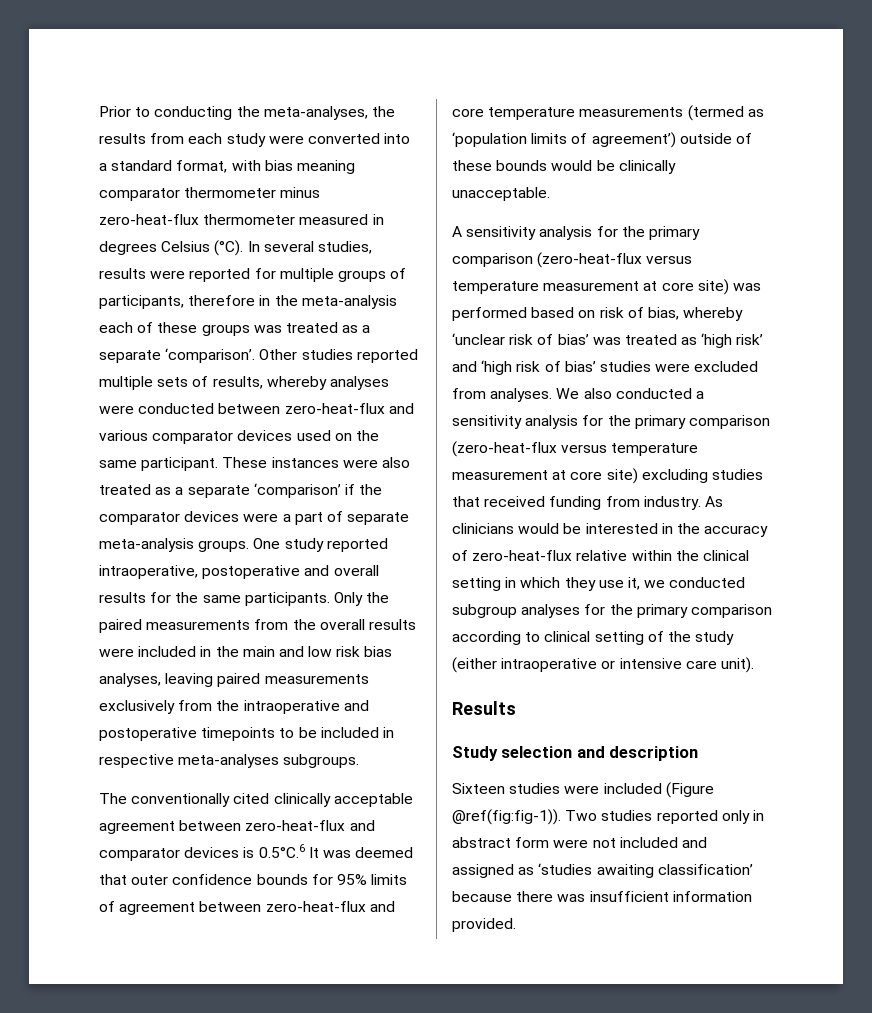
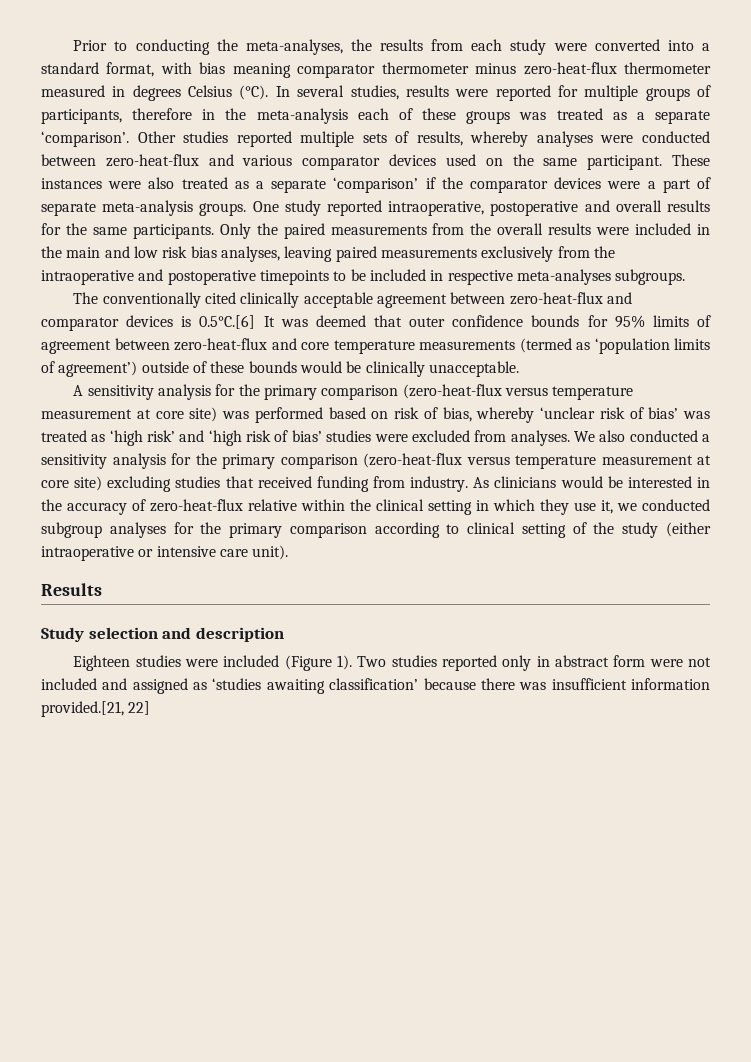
- The conventionally cited clinically acceptable agreement between zero-heat-flux and comparator devices is 0.5°C.6 It was deemed that outer confidence bounds for 95% limits of agreement between zero-heat-flux and core temperature measurements (termed as ‘population limits of agreement’) outside of these bounds would be clinically unacceptable.
+ The conventionally cited clinically acceptable agreement between zero-heat-flux and comparator devices is 0.5°C.[6] It was deemed that outer confidence bounds for 95% limits of agreement between zero-heat-flux and core temperature measurements (termed as ‘population limits of agreement’) outside of these bounds would be clinically unacceptable.
- Sixteen studies were included (Figure @ref(fig:fig-1)).
+ Eighteen studies were included (Figure 1).
- Two studies reported only in abstract form were not included and assigned as ‘studies awaiting classification’ because there was insufficient information provided.
+ Two studies reported only in abstract form were not included and assigned as ‘studies awaiting classification’ because there was insufficient information provided.[21, 22]

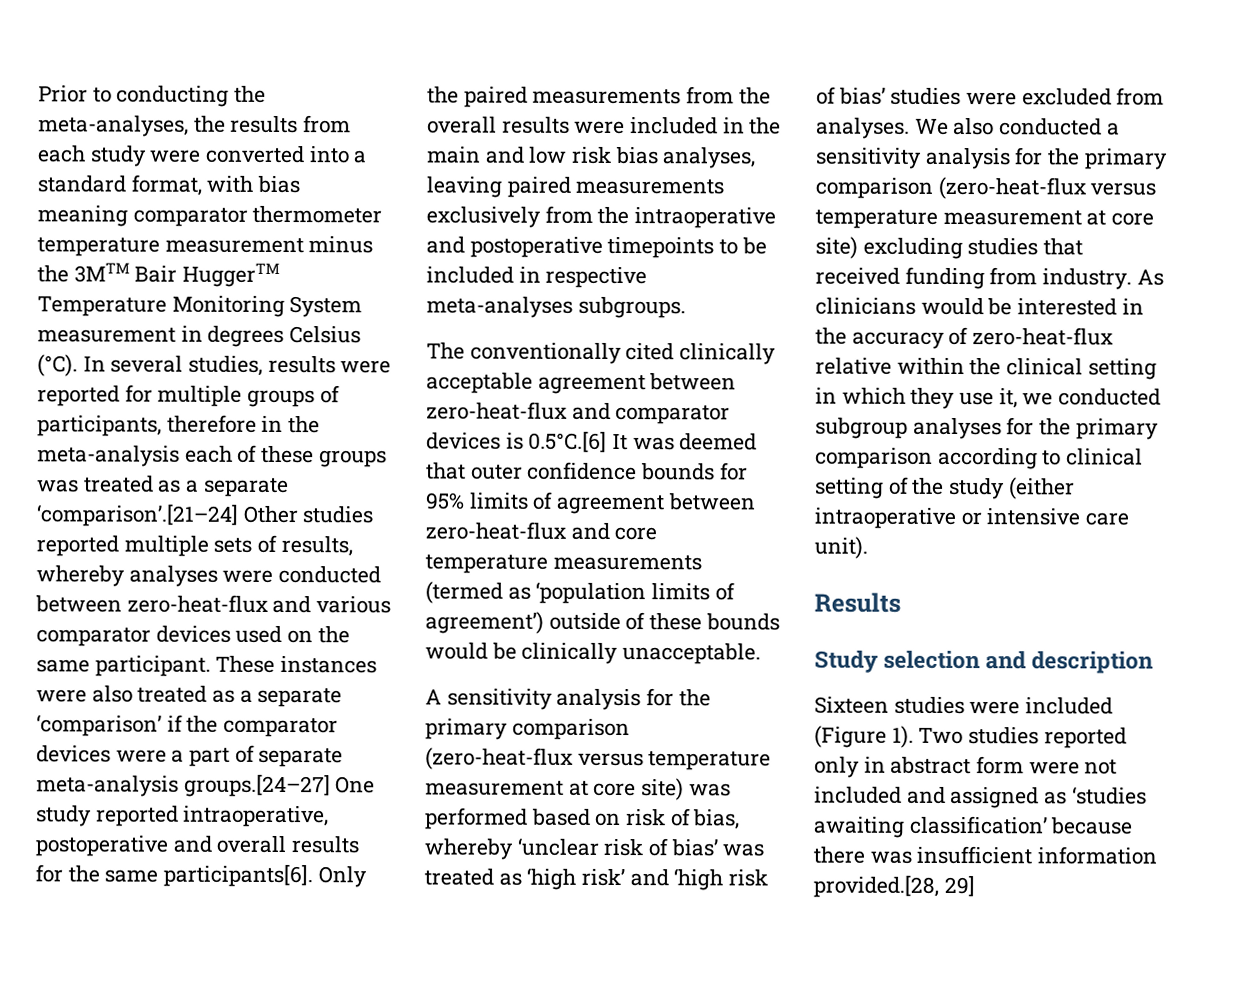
- Prior to conducting the meta-analyses, the results from each study were converted into a standard format, with bias meaning comparator thermometer minus zero-heat-flux thermometer measured in degrees Celsius (°C).
+ Prior to conducting the meta-analyses, the results from each study were converted into a standard format, with bias meaning comparator thermometer temperature measurement minus the 3MTM Bair HuggerTM Temperature Monitoring System measurement in degrees Celsius (°C).
- In several studies, results were reported for multiple groups of participants, therefore in the meta-analysis each of these groups was treated as a separate ‘comparison’. Other studies reported multiple sets of results, whereby analyses were conducted between zero-heat-flux and various comparator devices used on the same participant.
+ In several studies, results were reported for multiple groups of participants, therefore in the meta-analysis each of these groups was treated as a separate ‘comparison’.[21–24] Other studies reported multiple sets of results, whereby analyses were conducted between zero-heat-flux and various comparator devices used on the same participant.
- These instances were also treated as a separate ‘comparison’ if the comparator devices were a part of separate meta-analysis groups. One study reported intraoperative, postoperative and overall results for the same participants.
+ These instances were also treated as a separate ‘comparison’ if the comparator devices were a part of separate meta-analysis groups.[24–27] One study reported intraoperative, postoperative and overall results for the same participants[6].
- Eighteen studies were included (Figure 1).
+ Sixteen studies were included (Figure 1).
- Two studies reported only in abstract form were not included and assigned as ‘studies awaiting classification’ because there was insufficient information provided.[21, 22]
+ Two studies reported only in abstract form were not included and assigned as ‘studies awaiting classification’ because there was insufficient information provided.[28, 29]

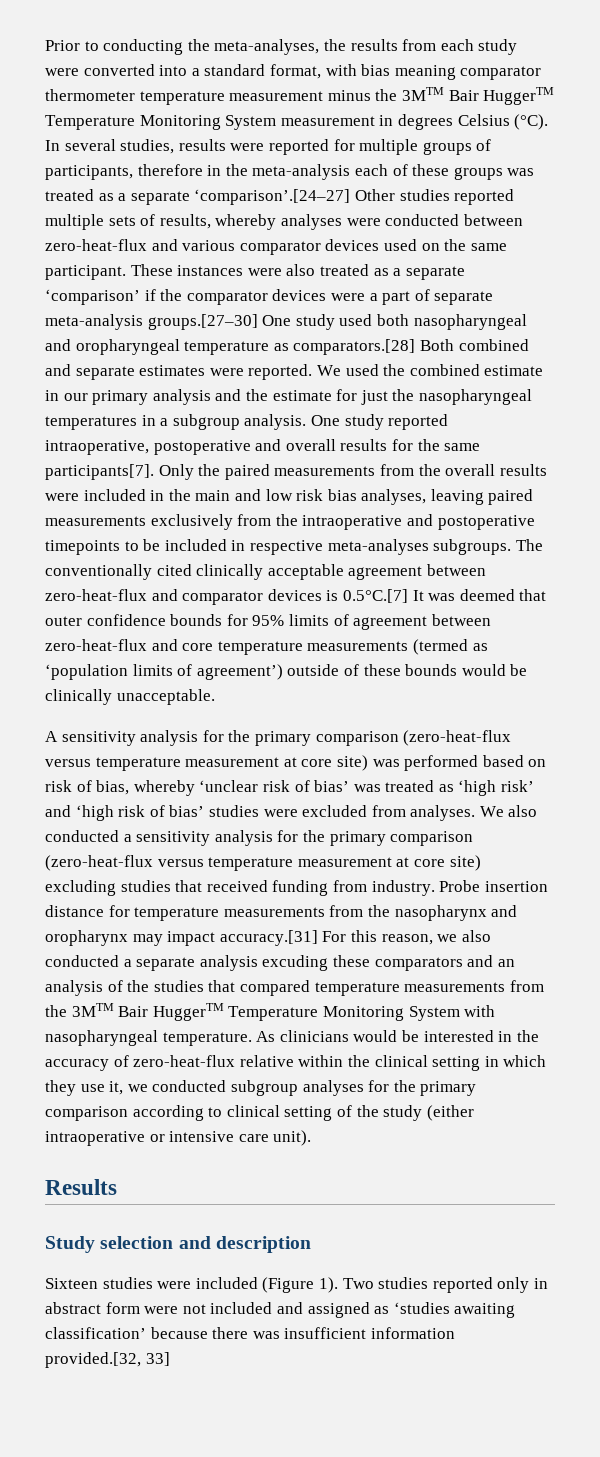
- In several studies, results were reported for multiple groups of participants, therefore in the meta-analysis each of these groups was treated as a separate ‘comparison’.[21–24] Other studies reported multiple sets of results, whereby analyses were conducted between zero-heat-flux and various comparator devices used on the same participant.
+ In several studies, results were reported for multiple groups of participants, therefore in the meta-analysis each of these groups was treated as a separate ‘comparison’.[24–27] Other studies reported multiple sets of results, whereby analyses were conducted between zero-heat-flux and various comparator devices used on the same participant.
- These instances were also treated as a separate ‘comparison’ if the comparator devices were a part of separate meta-analysis groups.[24–27] One study reported intraoperative, postoperative and overall results for the same participants[6].
+ These instances were also treated as a separate ‘comparison’ if the comparator devices were a part of separate meta-analysis groups.[27–30] One study used both nasopharyngeal and oropharyngeal temperature as comparators.[28] Both combined and separate estimates were reported. We used the combined estimate in our primary analysis and the estimate for just the nasopharyngeal temperatures in a subgroup analysis. One study reported intraoperative, postoperative and overall results for the same participants[7].
- Only the paired measurements from the overall results were included in the main and low risk bias analyses, leaving paired measurements exclusively from the intraoperative and postoperative timepoints to be included in respective meta-analyses subgroups.
- The conventionally cited clinically acceptable agreement between zero-heat-flux and comparator devices is 0.5°C.[6] It was deemed that outer confidence bounds for 95% limits of agreement between zero-heat-flux and core temperature measurements (termed as ‘population limits of agreement’) outside of these bounds would be clinically unacceptable.
+ Only the paired measurements from the overall results were included in the main and low risk bias analyses, leaving paired measurements exclusively from the intraoperative and postoperative timepoints to be included in respective meta-analyses subgroups. The conventionally cited clinically acceptable agreement between zero-heat-flux and comparator devices is 0.5°C.[7] It was deemed that outer confidence bounds for 95% limits of agreement between zero-heat-flux and core temperature measurements (termed as ‘population limits of agreement’) outside of these bounds would be clinically unacceptable.
+ Probe insertion distance for temperature measurements from the nasopharynx and oropharynx may impact accuracy.[31] For this reason, we also conducted a separate analysis excuding these comparators and an analysis of the studies that compared temperature measurements from the 3MTM Bair HuggerTM Temperature Monitoring System with nasopharyngeal temperature.
- Two studies reported only in abstract form were not included and assigned as ‘studies awaiting classification’ because there was insufficient information provided.[28, 29]
+ Two studies reported only in abstract form were not included and assigned as ‘studies awaiting classification’ because there was insufficient information provided.[32, 33]

